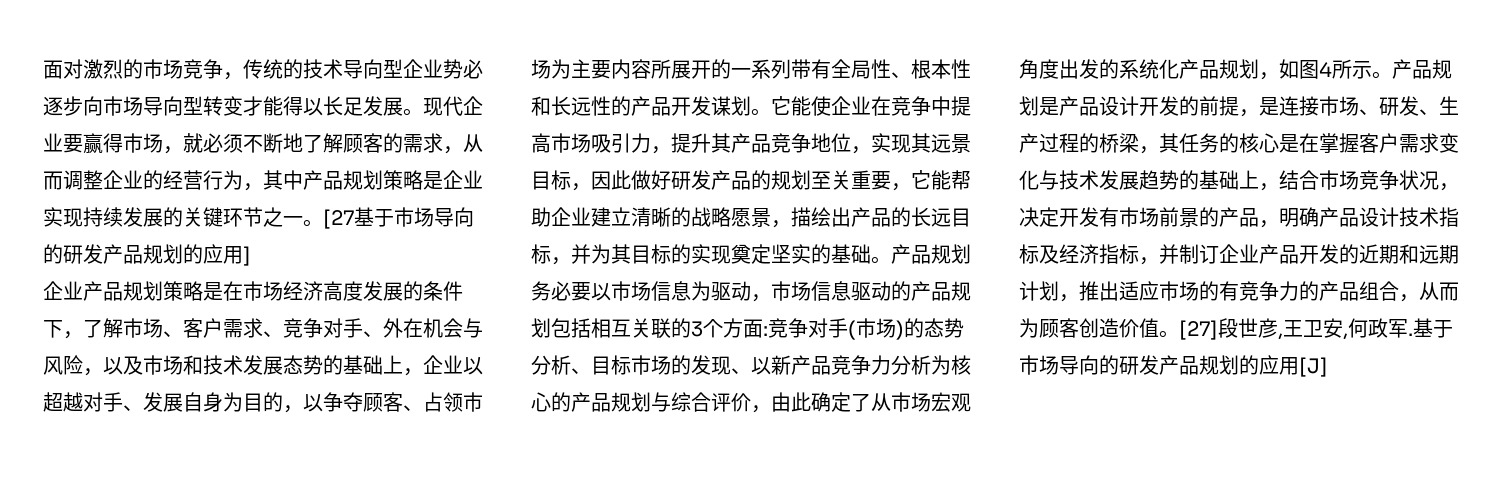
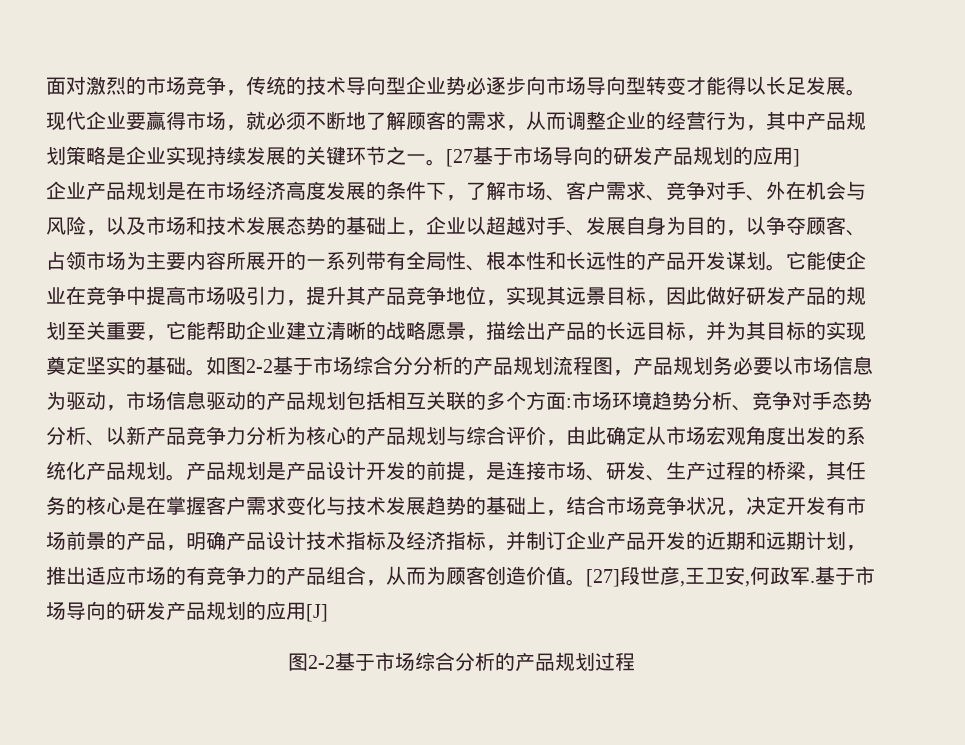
- 企业产品规划策略是在市场经济高度发展的条件下，了解市场、客户需求、竞争对手、外在机会与风险，以及市场和技术发展态势的基础上，企业以超越对手、发展自身为目的，以争夺顾客、占领市场为主要内容所展开的一系列带有全局性、根本性和长远性的产品开发谋划。
+ 企业产品规划是在市场经济高度发展的条件下，了解市场、客户需求、竞争对手、外在机会与风险，以及市场和技术发展态势的基础上，企业以超越对手、发展自身为目的，以争夺顾客、占领市场为主要内容所展开的一系列带有全局性、根本性和长远性的产品开发谋划。
- 产品规划务必要以市场信息为驱动，市场信息驱动的产品规划包括相互关联的3个方面:竞争对手(市场)的态势分析、目标市场的发现、以新产品竞争力分析为核心的产品规划与综合评价，由此确定了从市场宏观角度出发的系统化产品规划，如图4所示。
+ 如图2-2基于市场综合分分析的产品规划流程图，产品规划务必要以市场信息为驱动，市场信息驱动的产品规划包括相互关联的多个方面:市场环境趋势分析、竞争对手态势分析、以新产品竞争力分析为核心的产品规划与综合评价，由此确定从市场宏观角度出发的系统化产品规划。
+ 图2-2基于市场综合分析的产品规划过程

